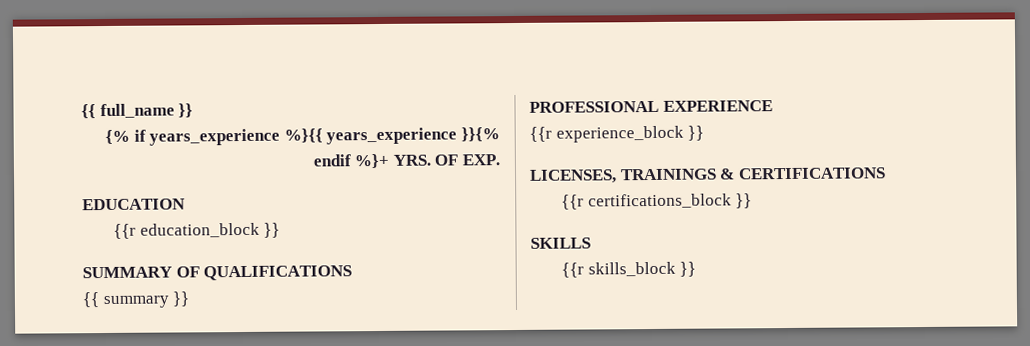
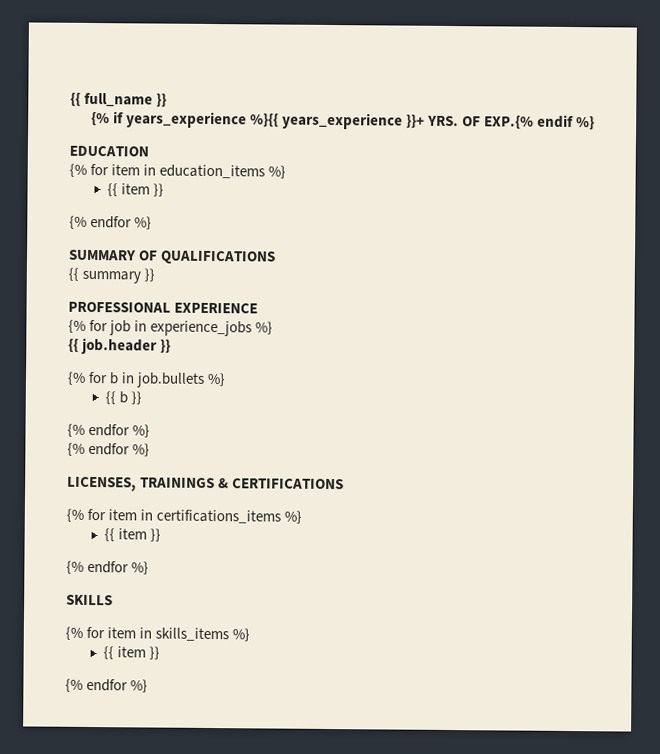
- {% if years_experience %}{{ years_experience }}{% endif %}+ YRS. OF EXP.
+ {% if years_experience %}{{ years_experience }}+ YRS. OF EXP.{% endif %}
  EDUCATION
- {{r education_block }}
+ {% for item in education_items %}
+ {{ item }}
+ {% endfor %}
- {{r experience_block }}
+ {% for job in experience_jobs %}
+ {{ job.header }}
+ {% for b in job.bullets %}
+ {{ b }}
+ {% endfor %}
+ {% endfor %}
  LICENSES, TRAININGS & CERTIFICATIONS
- {{r certifications_block }}
+ {% for item in certifications_items %}
+ {{ item }}
+ {% endfor %}
  SKILLS
- {{r skills_block }}
+ {% for item in skills_items %}
+ {{ item }}
+ {% endfor %}

